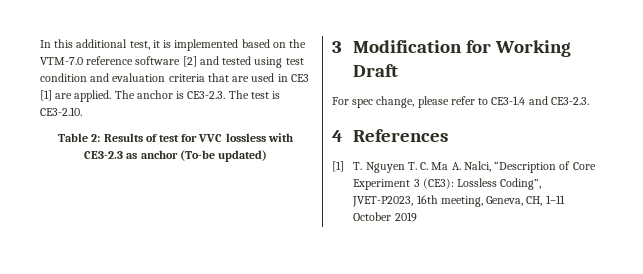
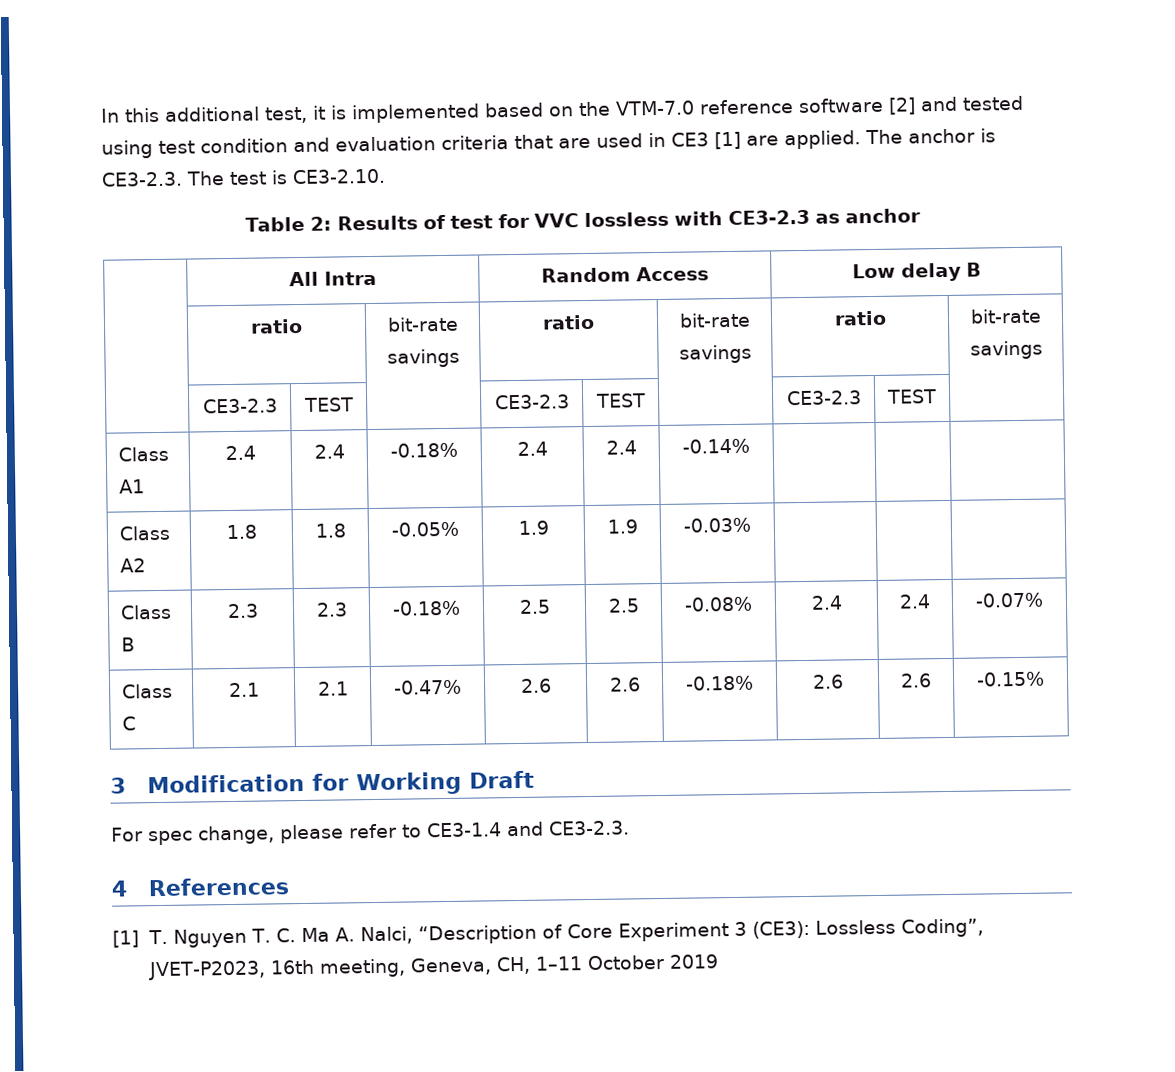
- Table 2: Results of test for VVC lossless with CE3-2.3 as anchor (To-be updated)
+ Table 2: Results of test for VVC lossless with CE3-2.3 as anchor
+ | All Intra | Random Access | Low delay B
+ | ratio | bit-rate savings | ratio | bit-rate savings | ratio | bit-rate savings
+ | CE3-2.3 | TEST | | CE3-2.3 | TEST | | CE3-2.3 | TEST |
+ Class A1 | 2.4 | 2.4 | -0.18% | 2.4 | 2.4 | -0.14% | | |
+ Class A2 | 1.8 | 1.8 | -0.05% | 1.9 | 1.9 | -0.03% | | |
+ Class B | 2.3 | 2.3 | -0.18% | 2.5 | 2.5 | -0.08% | 2.4 | 2.4 | -0.07%
+ Class C | 2.1 | 2.1 | -0.47% | 2.6 | 2.6 | -0.18% | 2.6 | 2.6 | -0.15%

